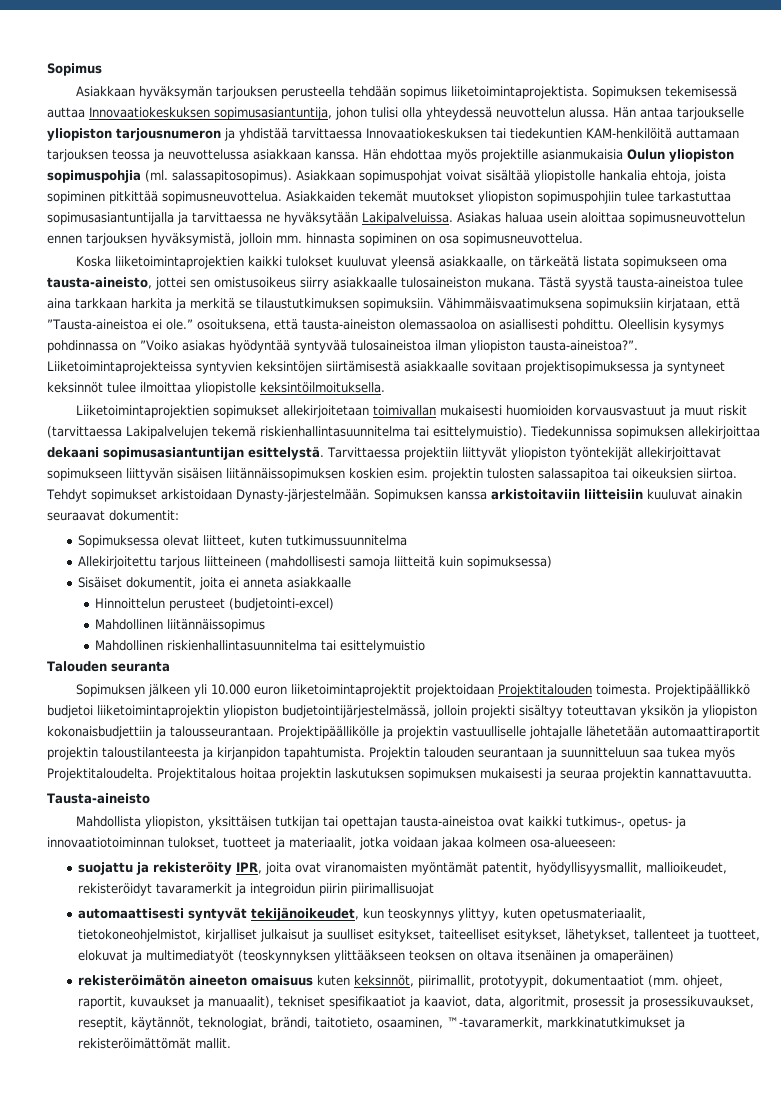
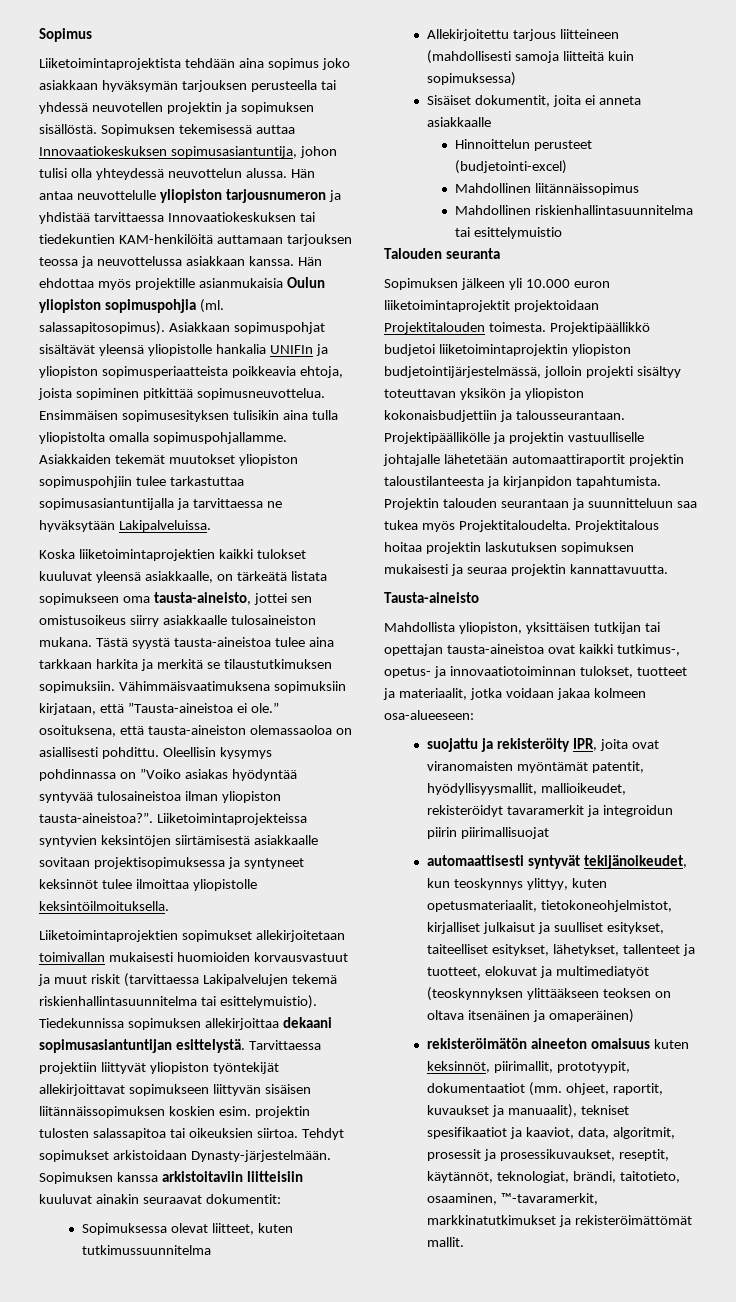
- Asiakkaan hyväksymän tarjouksen perusteella tehdään sopimus liiketoimintaprojektista.
+ Liiketoimintaprojektista tehdään aina sopimus joko asiakkaan hyväksymän tarjouksen perusteella tai yhdessä neuvotellen projektin ja sopimuksen sisällöstä.
- Hän antaa tarjoukselle yliopiston tarjousnumeron ja yhdistää tarvittaessa Innovaatiokeskuksen tai tiedekuntien KAM-henkilöitä auttamaan tarjouksen teossa ja neuvottelussa asiakkaan kanssa.
+ Hän antaa neuvottelulle yliopiston tarjousnumeron ja yhdistää tarvittaessa Innovaatiokeskuksen tai tiedekuntien KAM-henkilöitä auttamaan tarjouksen teossa ja neuvottelussa asiakkaan kanssa.
- Asiakkaan sopimuspohjat voivat sisältää yliopistolle hankalia ehtoja, joista sopiminen pitkittää sopimusneuvottelua.
+ Asiakkaan sopimuspohjat sisältävät yleensä yliopistolle hankalia UNIFIn ja yliopiston sopimusperiaatteista poikkeavia ehtoja, joista sopiminen pitkittää sopimusneuvottelua.
+ Ensimmäisen sopimusesityksen tulisikin aina tulla yliopistolta omalla sopimuspohjallamme.
- Asiakas haluaa usein aloittaa sopimusneuvottelun ennen tarjouksen hyväksymistä, jolloin mm. hinnasta sopiminen on osa sopimusneuvottelua.

